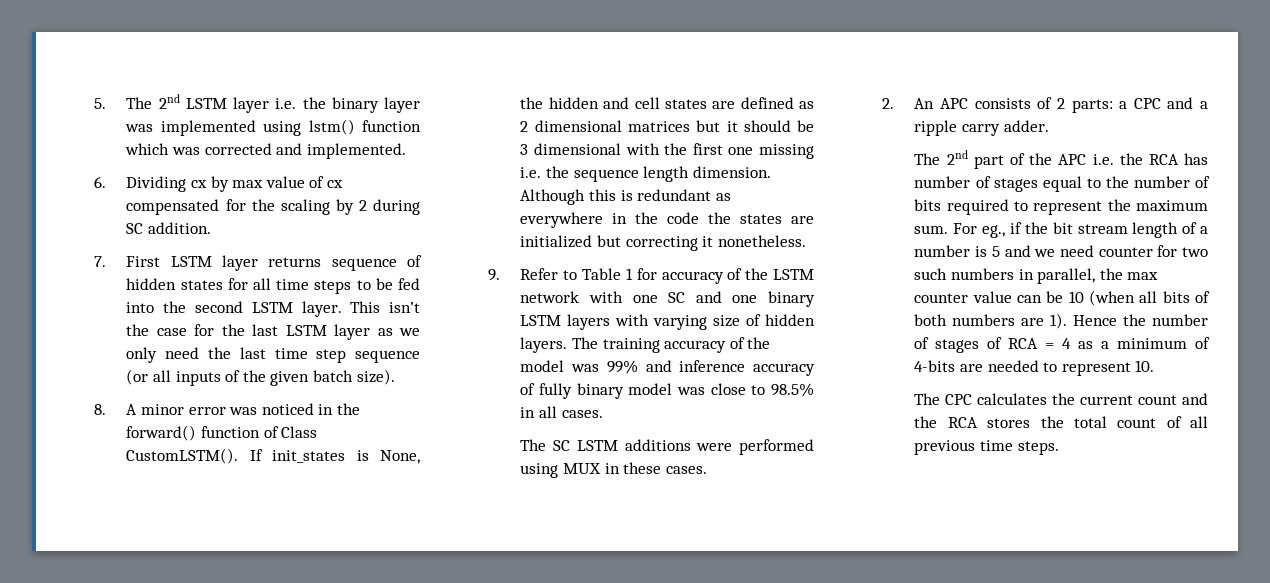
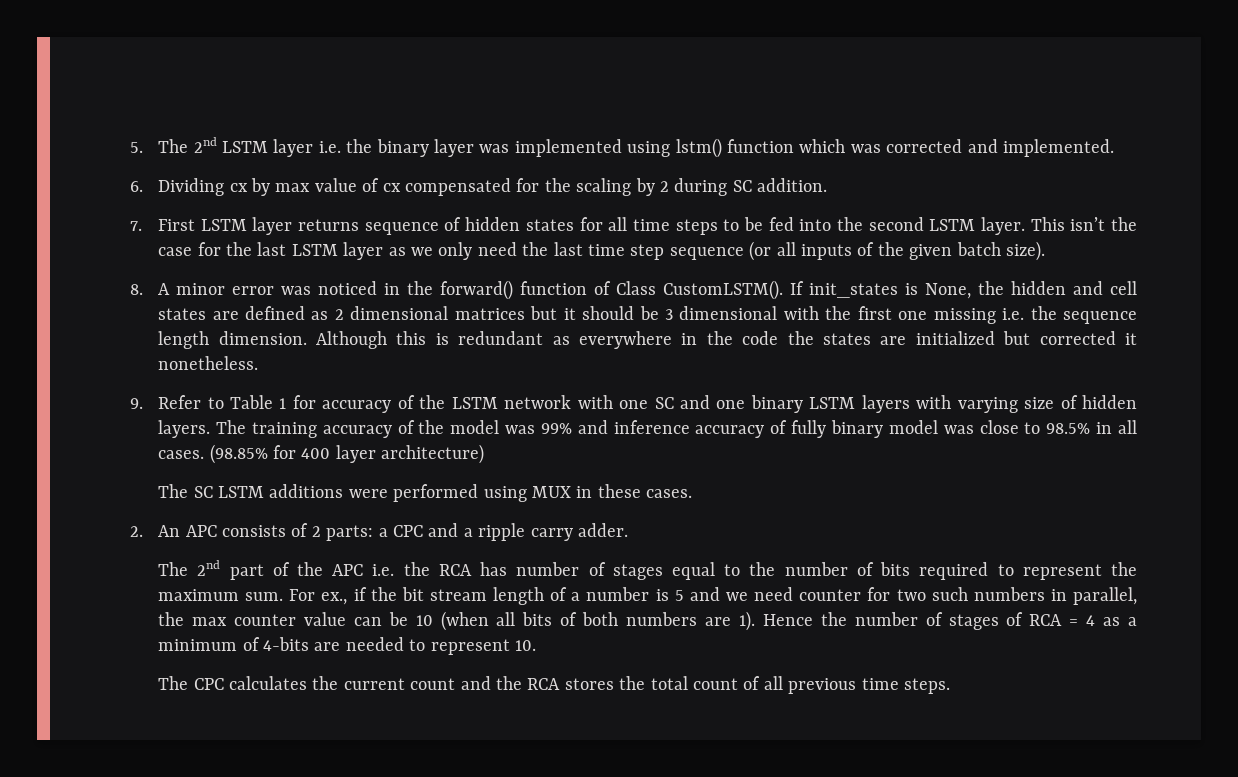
- Although this is redundant as everywhere in the code the states are initialized but correcting it nonetheless.
+ Although this is redundant as everywhere in the code the states are initialized but corrected it nonetheless.
+ (98.85% for 400 layer architecture)
- For eg., if the bit stream length of a number is 5 and we need counter for two such numbers in parallel, the max counter value can be 10 (when all bits of both numbers are 1).
+ For ex., if the bit stream length of a number is 5 and we need counter for two such numbers in parallel, the max counter value can be 10 (when all bits of both numbers are 1).

